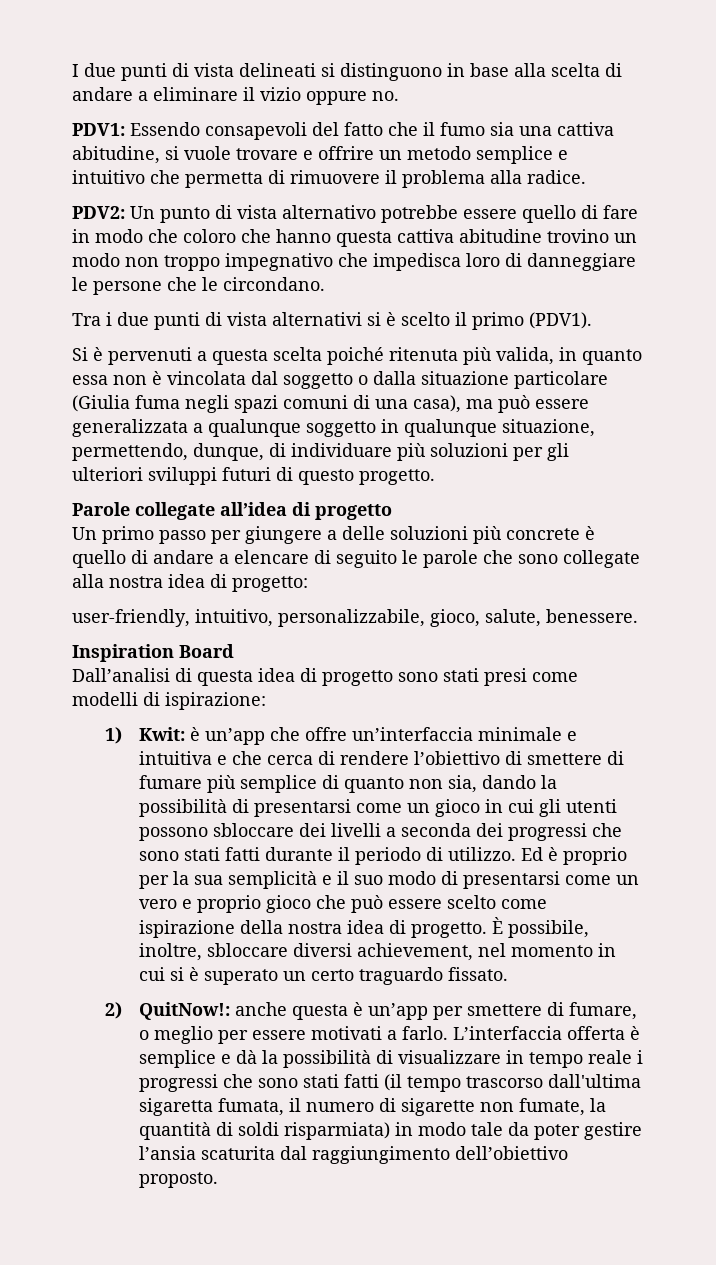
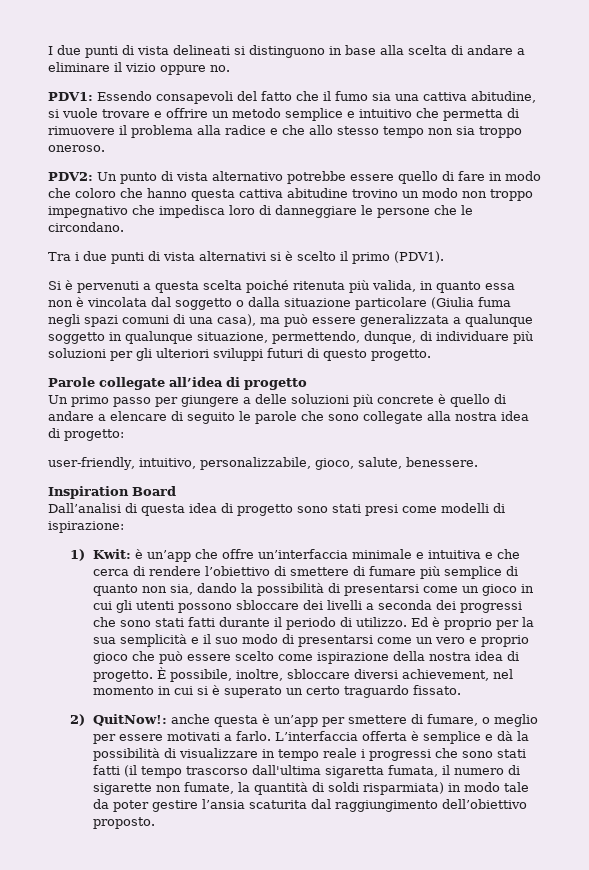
- PDV1: Essendo consapevoli del fatto che il fumo sia una cattiva abitudine, si vuole trovare e offrire un metodo semplice e intuitivo che permetta di rimuovere il problema alla radice.
+ PDV1: Essendo consapevoli del fatto che il fumo sia una cattiva abitudine, si vuole trovare e offrire un metodo semplice e intuitivo che permetta di rimuovere il problema alla radice e che allo stesso tempo non sia troppo oneroso.

